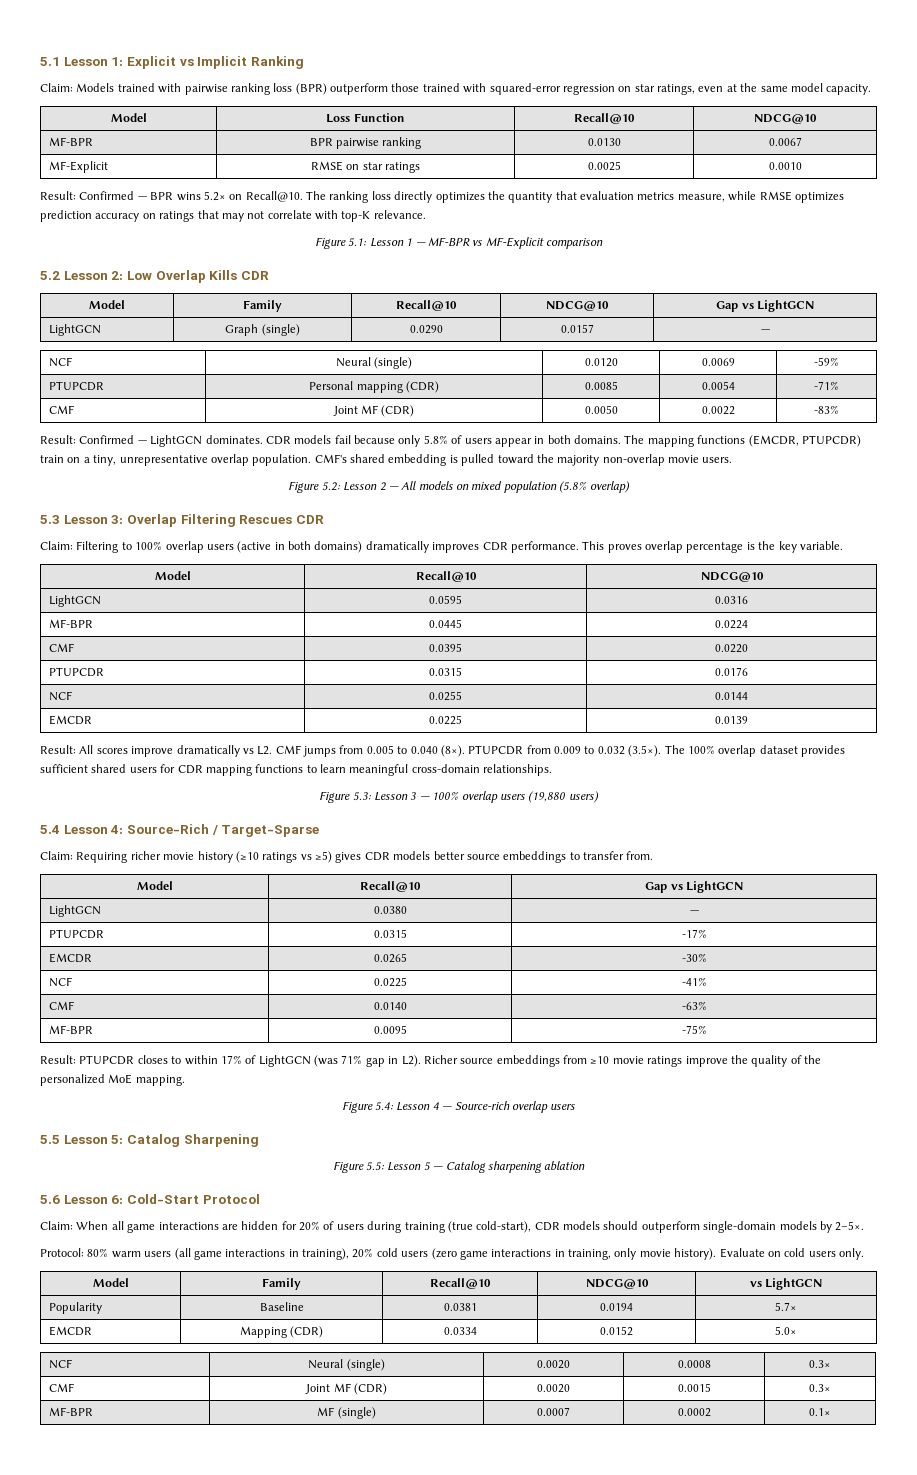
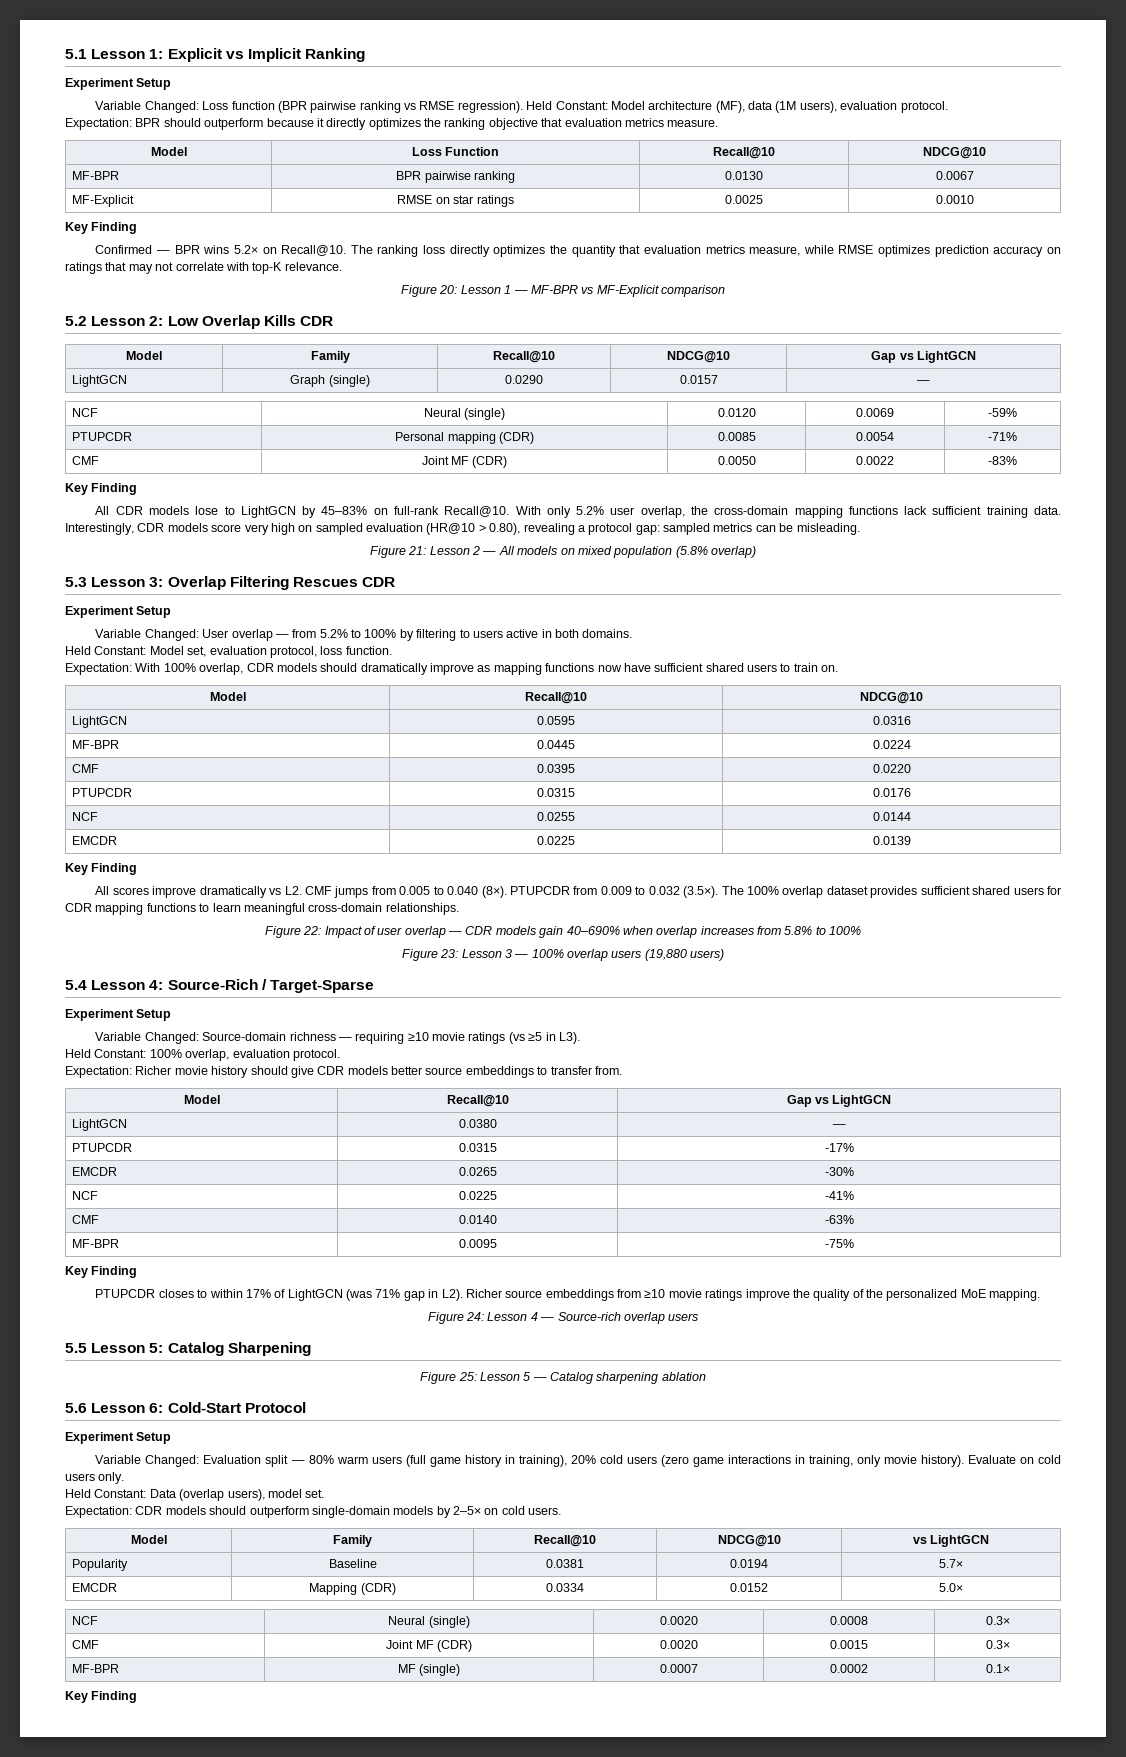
  5.1 Lesson 1: Explicit vs Implicit Ranking
- Claim: Models trained with pairwise ranking loss (BPR) outperform those trained with squared-error regression on star ratings, even at the same model capacity.
+ Experiment Setup
+ Variable Changed: Loss function (BPR pairwise ranking vs RMSE regression). Held Constant: Model architecture (MF), data (1M users), evaluation protocol.
+ Expectation: BPR should outperform because it directly optimizes the ranking objective that evaluation metrics measure.
  MF-Explicit | RMSE on star ratings | 0.0025 | 0.0010
- Result: Confirmed — BPR wins 5.2× on Recall@10.
+ Key Finding
+ Confirmed — BPR wins 5.2× on Recall@10.
- Figure 5.1: Lesson 1 — MF-BPR vs MF-Explicit comparison
+ Figure 20: Lesson 1 — MF-BPR vs MF-Explicit comparison
  CMF | Joint MF (CDR) | 0.0050 | 0.0022 | -83%
- Result: Confirmed — LightGCN dominates. CDR models fail because only 5.8% of users appear in both domains. The mapping functions (EMCDR, PTUPCDR) train on a tiny, unrepresentative overlap population. CMF's shared embedding is pulled toward the majority non-overlap movie users.
- Figure 5.2: Lesson 2 — All models on mixed population (5.8% overlap)
+ Key Finding
+ All CDR models lose to LightGCN by 45–83% on full-rank Recall@10. With only 5.2% user overlap, the cross-domain mapping functions lack sufficient training data. Interestingly, CDR models score very high on sampled evaluation (HR@10 > 0.80), revealing a protocol gap: sampled metrics can be misleading.
+ Figure 21: Lesson 2 — All models on mixed population (5.8% overlap)
  5.3 Lesson 3: Overlap Filtering Rescues CDR
- Claim: Filtering to 100% overlap users (active in both domains) dramatically improves CDR performance. This proves overlap percentage is the key variable.
+ Experiment Setup
+ Variable Changed: User overlap — from 5.2% to 100% by filtering to users active in both domains.
+ Held Constant: Model set, evaluation protocol, loss function.
+ Expectation: With 100% overlap, CDR models should dramatically improve as mapping functions now have sufficient shared users to train on.
  EMCDR | 0.0225 | 0.0139
- Result: All scores improve dramatically vs L2. CMF jumps from 0.005 to 0.040 (8×).
+ Key Finding
+ All scores improve dramatically vs L2. CMF jumps from 0.005 to 0.040 (8×).
- Figure 5.3: Lesson 3 — 100% overlap users (19,880 users)
+ Figure 22: Impact of user overlap — CDR models gain 40–690% when overlap increases from 5.8% to 100%
+ Figure 23: Lesson 3 — 100% overlap users (19,880 users)
  5.4 Lesson 4: Source-Rich / Target-Sparse
- Claim: Requiring richer movie history (≥10 ratings vs ≥5) gives CDR models better source embeddings to transfer from.
+ Experiment Setup
+ Variable Changed: Source-domain richness — requiring ≥10 movie ratings (vs ≥5 in L3).
+ Held Constant: 100% overlap, evaluation protocol.
+ Expectation: Richer movie history should give CDR models better source embeddings to transfer from.
  MF-BPR | 0.0095 | -75%
- Result: PTUPCDR closes to within 17% of LightGCN (was 71% gap in L2). Richer source embeddings from ≥10 movie ratings improve the quality of the personalized MoE mapping.
+ Key Finding
+ PTUPCDR closes to within 17% of LightGCN (was 71% gap in L2). Richer source embeddings from ≥10 movie ratings improve the quality of the personalized MoE mapping.
- Figure 5.4: Lesson 4 — Source-rich overlap users
+ Figure 24: Lesson 4 — Source-rich overlap users
- Figure 5.5: Lesson 5 — Catalog sharpening ablation
+ Figure 25: Lesson 5 — Catalog sharpening ablation
  5.6 Lesson 6: Cold-Start Protocol
- Claim: When all game interactions are hidden for 20% of users during training (true cold-start), CDR models should outperform single-domain models by 2–5×.
- Protocol: 80% warm users (all game interactions in training), 20% cold users (zero game interactions in training, only movie history).
+ Experiment Setup
+ Variable Changed: Evaluation split — 80% warm users (full game history in training), 20% cold users (zero game interactions in training, only movie history).
+ Held Constant: Data (overlap users), model set.
+ Expectation: CDR models should outperform single-domain models by 2–5× on cold users.
  MF-BPR | MF (single) | 0.0007 | 0.0002 | 0.1×
+ Key Finding

